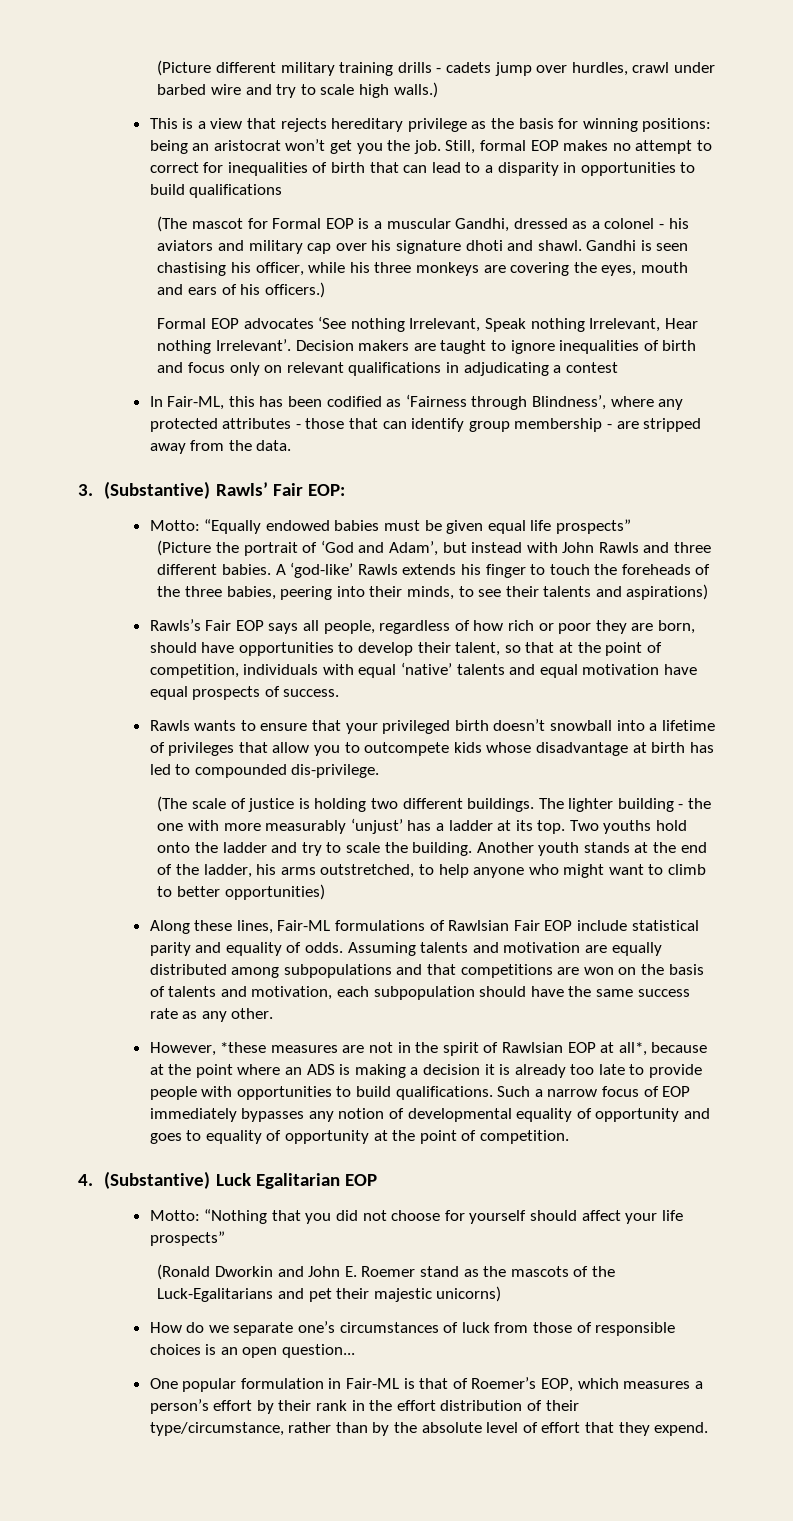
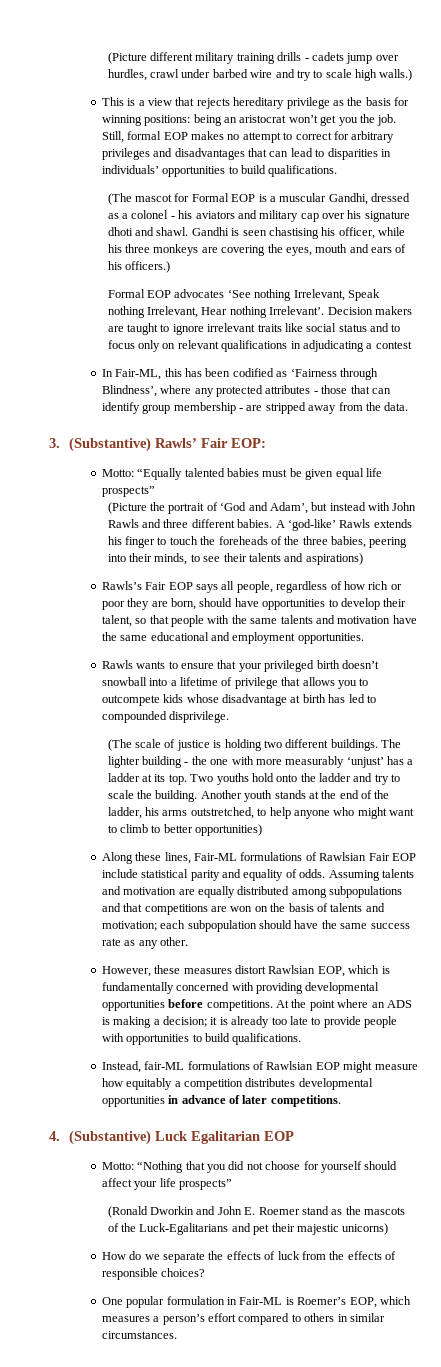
- Still, formal EOP makes no attempt to correct for inequalities of birth that can lead to a disparity in opportunities to build qualifications
+ Still, formal EOP makes no attempt to correct for arbitrary privileges and disadvantages that can lead to disparities in individuals’ opportunities to build qualifications.
- Decision makers are taught to ignore inequalities of birth and focus only on relevant qualifications in adjudicating a contest
+ Decision makers are taught to ignore irrelevant traits like social status and to focus only on relevant qualifications in adjudicating a contest
- Motto: “Equally endowed babies must be given equal life prospects”
+ Motto: “Equally talented babies must be given equal life prospects”
- Rawls’s Fair EOP says all people, regardless of how rich or poor they are born, should have opportunities to develop their talent, so that at the point of competition, individuals with equal ‘native’ talents and equal motivation have equal prospects of success.
+ Rawls’s Fair EOP says all people, regardless of how rich or poor they are born, should have opportunities to develop their talent, so that people with the same talents and motivation have the same educational and employment opportunities.
- Rawls wants to ensure that your privileged birth doesn’t snowball into a lifetime of privileges that allow you to outcompete kids whose disadvantage at birth has led to compounded dis-privilege.
+ Rawls wants to ensure that your privileged birth doesn’t snowball into a lifetime of privilege that allows you to outcompete kids whose disadvantage at birth has led to compounded disprivilege.
- Assuming talents and motivation are equally distributed among subpopulations and that competitions are won on the basis of talents and motivation, each subpopulation should have the same success rate as any other.
+ Assuming talents and motivation are equally distributed among subpopulations and that competitions are won on the basis of talents and motivation; each subpopulation should have the same success rate as any other.
- However, *these measures are not in the spirit of Rawlsian EOP at all*, because at the point where an ADS is making a decision it is already too late to provide people with opportunities to build qualifications. Such a narrow focus of EOP immediately bypasses any notion of developmental equality of opportunity and goes to equality of opportunity at the point of competition.
+ However, these measures distort Rawlsian EOP, which is fundamentally concerned with providing developmental opportunities before competitions. At the point where an ADS is making a decision; it is already too late to provide people with opportunities to build qualifications.
+ Instead, fair-ML formulations of Rawlsian EOP might measure how equitably a competition distributes developmental opportunities in advance of later competitions.
- How do we separate one’s circumstances of luck from those of responsible choices is an open question...
+ How do we separate the effects of luck from the effects of responsible choices?
- One popular formulation in Fair-ML is that of Roemer’s EOP, which measures a person’s effort by their rank in the effort distribution of their type/circumstance, rather than by the absolute level of effort that they expend.
+ One popular formulation in Fair-ML is Roemer’s EOP, which measures a person’s effort compared to others in similar circumstances.

